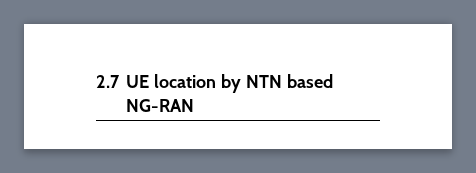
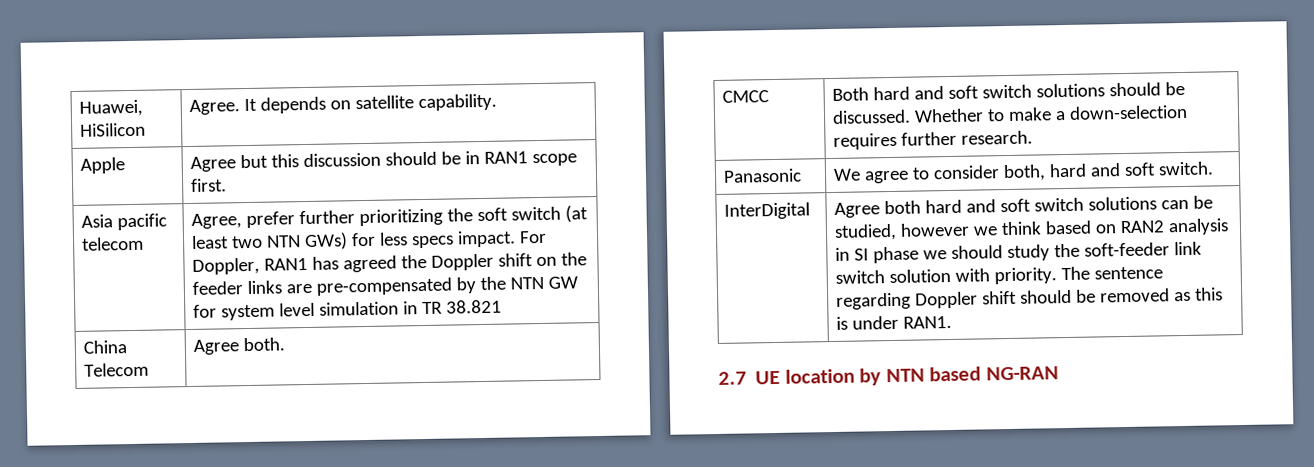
+ Huawei, HiSilicon | Agree. It depends on satellite capability.
+ Apple | Agree but this discussion should be in RAN1 scope first.
+ Asia pacific telecom | Agree, prefer further prioritizing the soft switch (at least two NTN GWs) for less specs impact. For Doppler, RAN1 has agreed the Doppler shift on the feeder links are pre-compensated by the NTN GW for system level simulation in TR 38.821
+ China Telecom | Agree both.
+ CMCC | Both hard and soft switch solutions should be discussed. Whether to make a down-selection requires further research.
+ Panasonic | We agree to consider both, hard and soft switch.
+ InterDigital | Agree both hard and soft switch solutions can be studied, however we think based on RAN2 analysis in SI phase we should study the soft-feeder link switch solution with priority. The sentence regarding Doppler shift should be removed as this is under RAN1.

